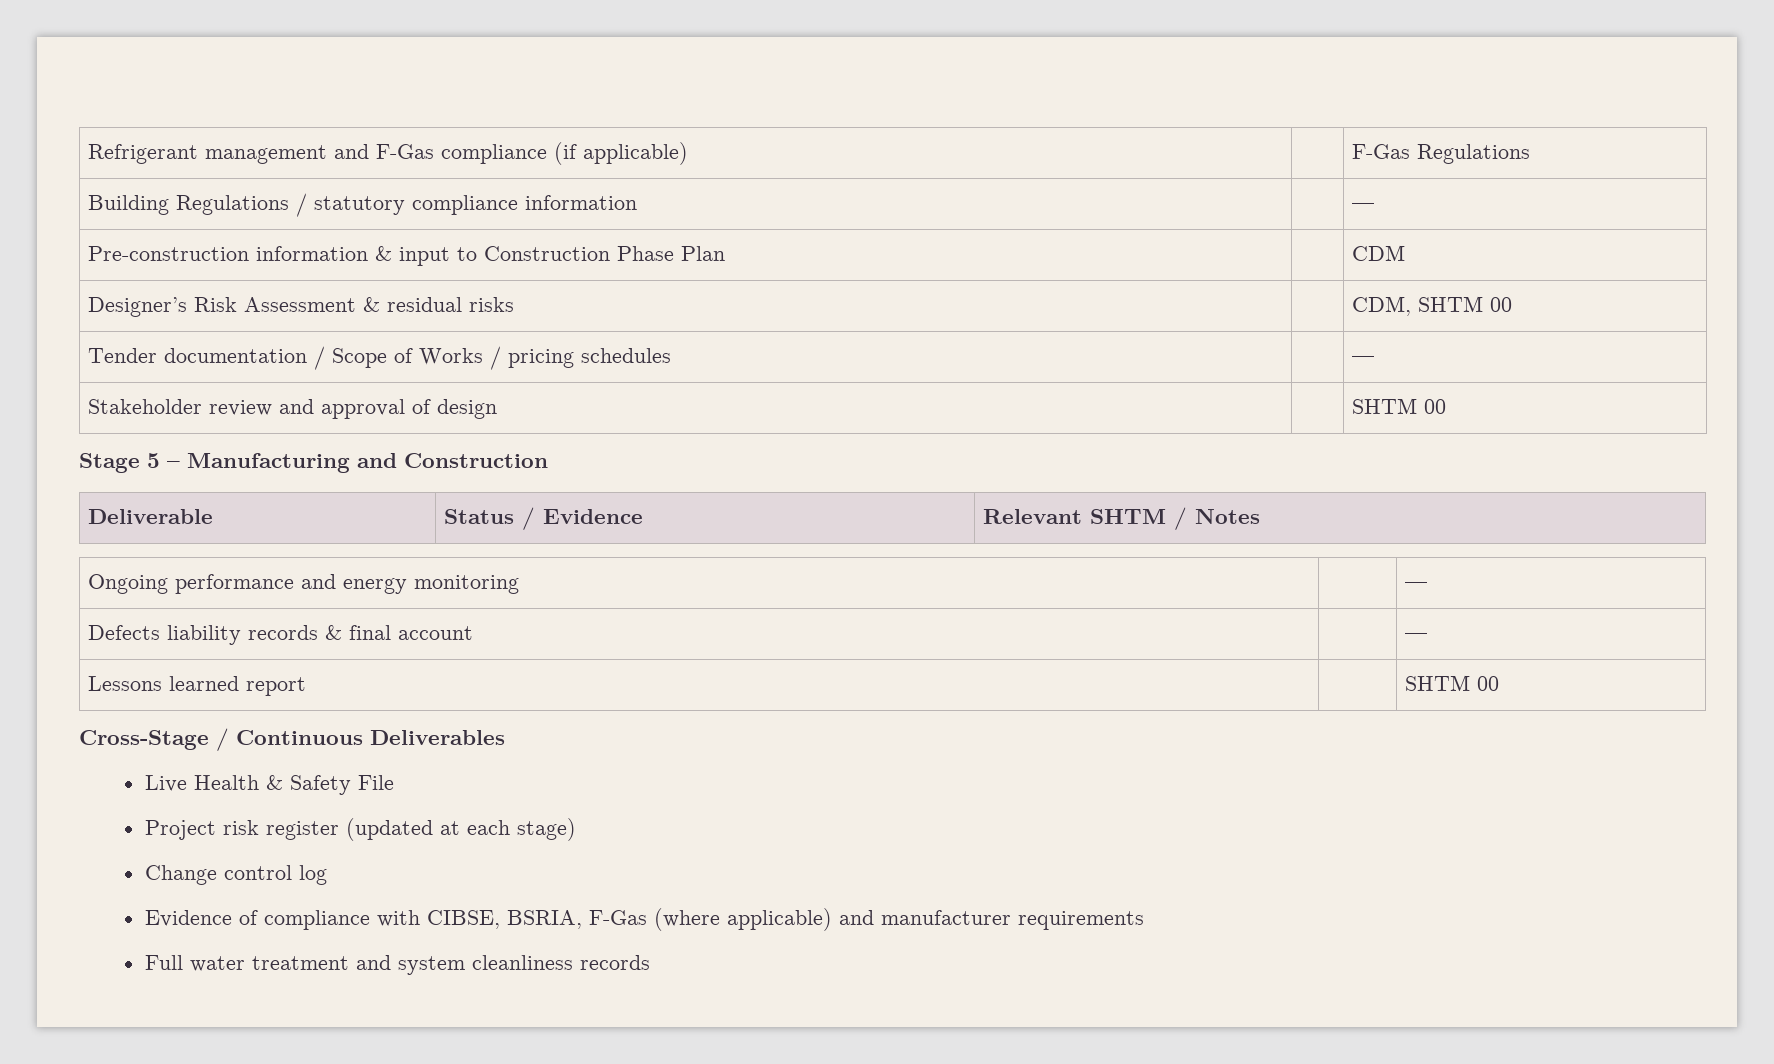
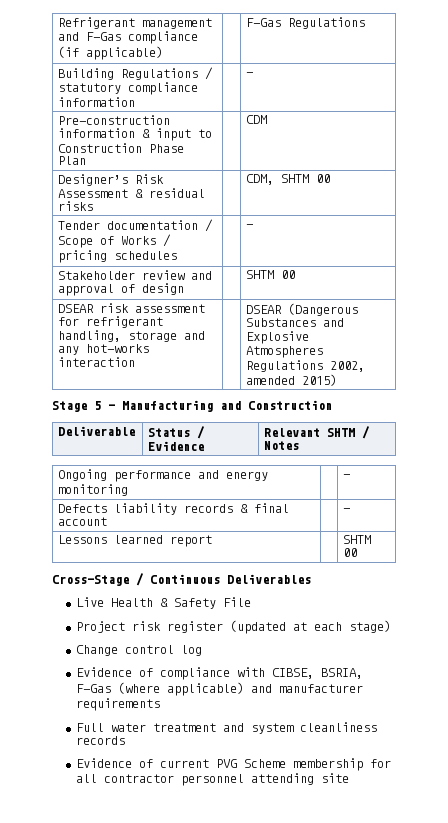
+ DSEAR risk assessment for refrigerant handling, storage and any hot-works interaction | | DSEAR (Dangerous Substances and Explosive Atmospheres Regulations 2002, amended 2015)
+ Evidence of current PVG Scheme membership for all contractor personnel attending site

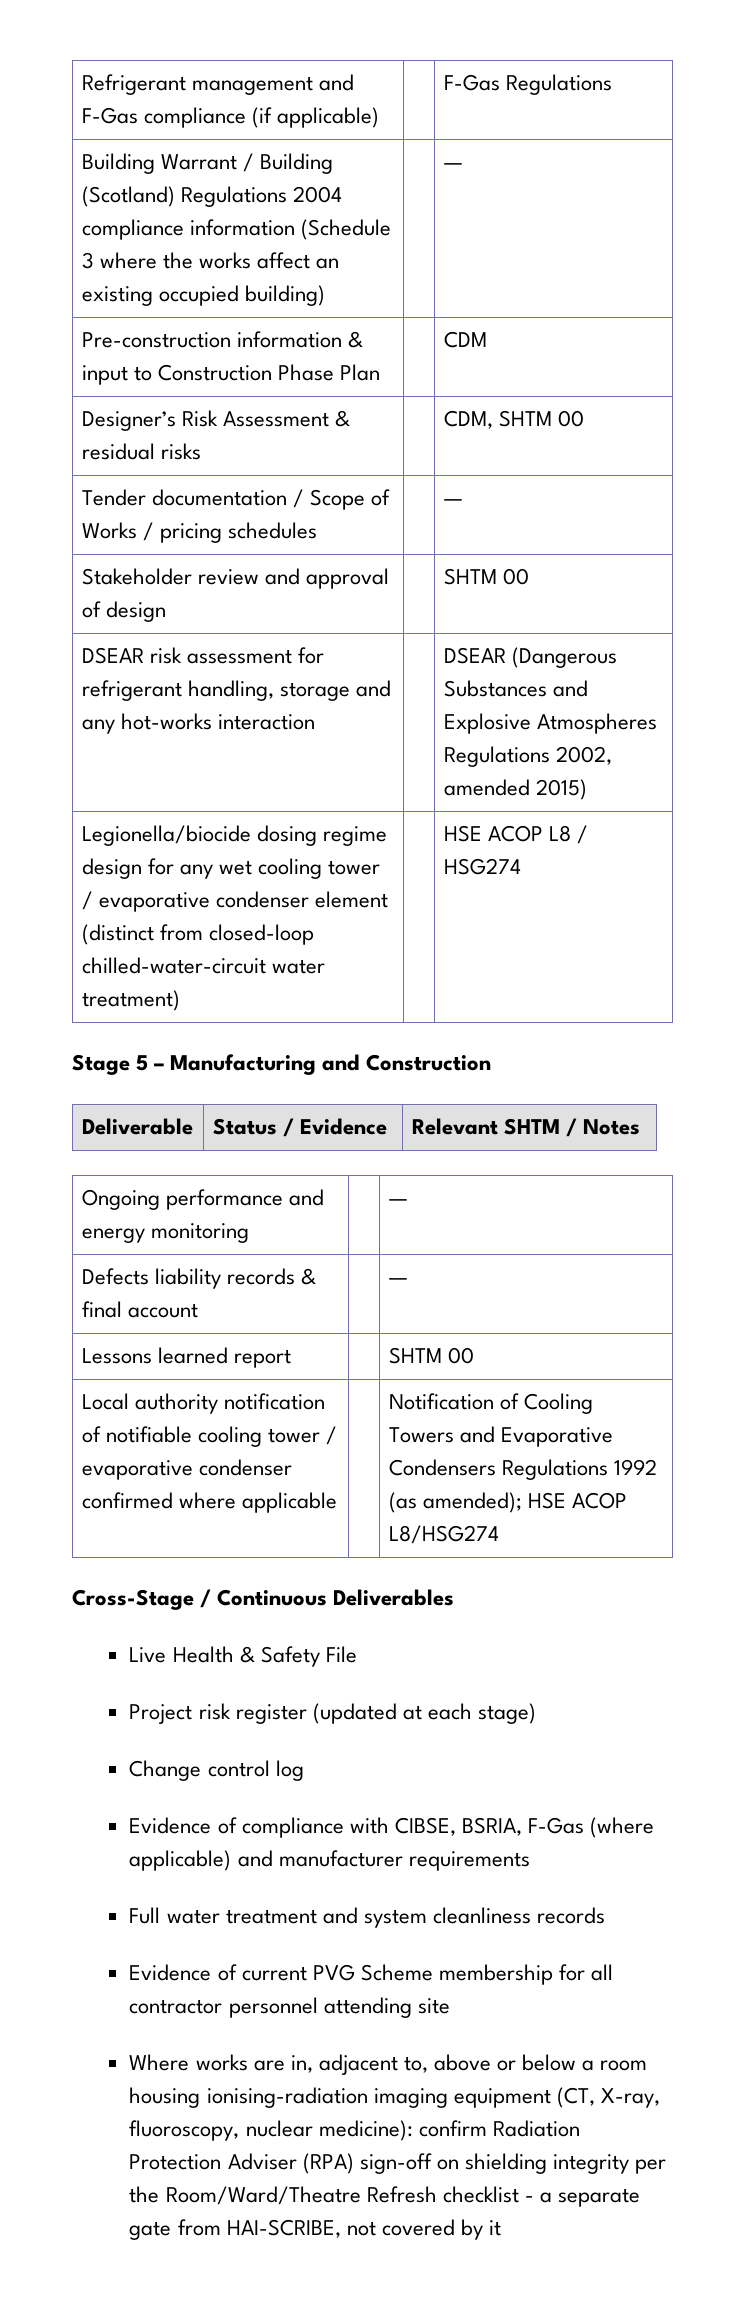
- Building Regulations / statutory compliance information | | —
+ Building Warrant / Building (Scotland) Regulations 2004 compliance information (Schedule 3 where the works affect an existing occupied building) | | —
+ Legionella/biocide dosing regime design for any wet cooling tower / evaporative condenser element (distinct from closed-loop chilled-water-circuit water treatment) | | HSE ACOP L8 / HSG274
+ Local authority notification of notifiable cooling tower / evaporative condenser confirmed where applicable | | Notification of Cooling Towers and Evaporative Condensers Regulations 1992 (as amended); HSE ACOP L8/HSG274
+ Where works are in, adjacent to, above or below a room housing ionising-radiation imaging equipment (CT, X-ray, fluoroscopy, nuclear medicine): confirm Radiation Protection Adviser (RPA) sign-off on shielding integrity per the Room/Ward/Theatre Refresh checklist - a separate gate from HAI-SCRIBE, not covered by it

